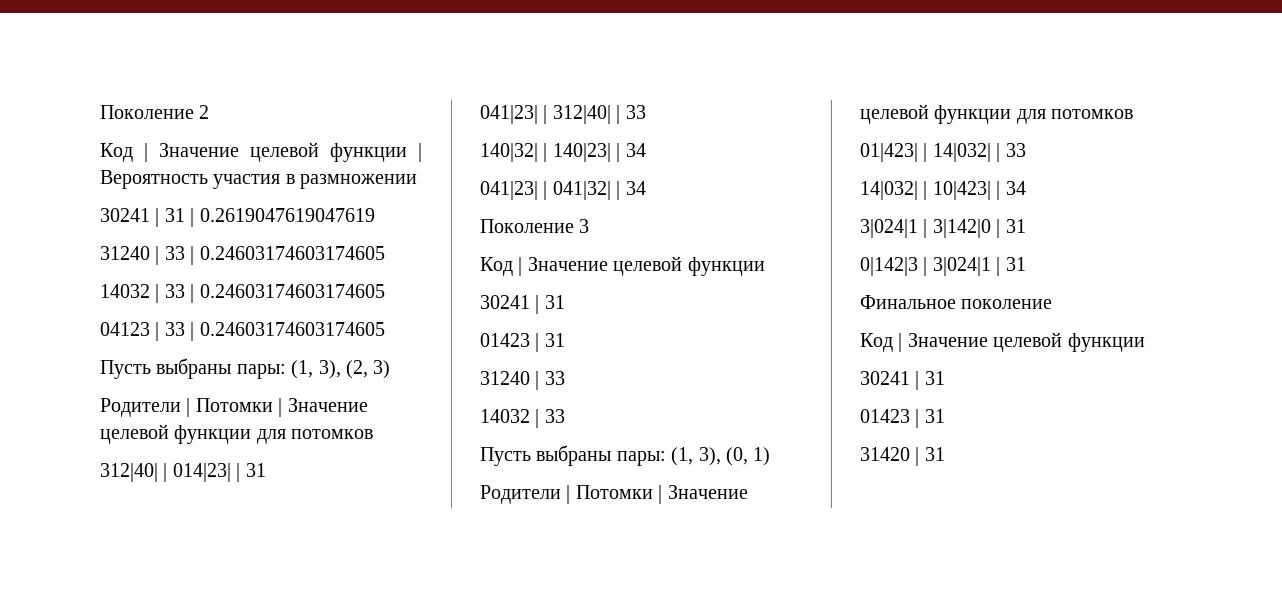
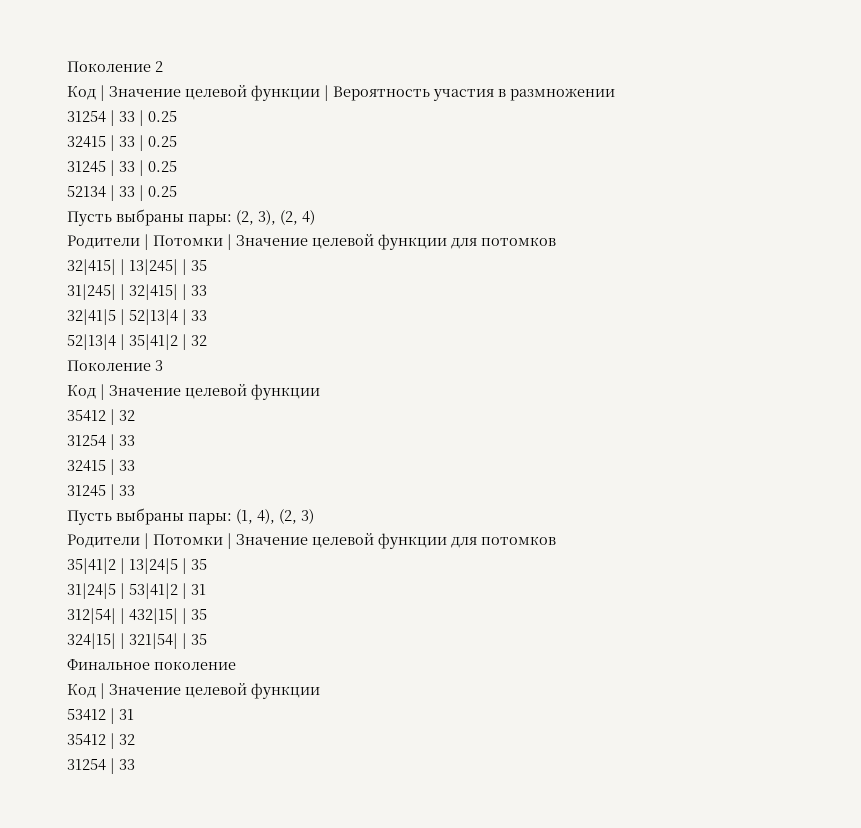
- 30241 | 31 | 0.2619047619047619
- 31240 | 33 | 0.24603174603174605
- 14032 | 33 | 0.24603174603174605
- 04123 | 33 | 0.24603174603174605
- Пусть выбраны пары: (1, 3), (2, 3)
+ 31254 | 33 | 0.25
+ 32415 | 33 | 0.25
+ 31245 | 33 | 0.25
+ 52134 | 33 | 0.25
+ Пусть выбраны пары: (2, 3), (2, 4)
+ Родители | Потомки | Значение целевой функции для потомков
+ 32|415| | 13|245| | 35
+ 31|245| | 32|415| | 33
+ 32|41|5 | 52|13|4 | 33
+ 52|13|4 | 35|41|2 | 32
+ Поколение 3
+ Код | Значение целевой функции
+ 35412 | 32
+ 31254 | 33
+ 32415 | 33
+ 31245 | 33
+ Пусть выбраны пары: (1, 4), (2, 3)
- 312|40| | 014|23| | 31
- 041|23| | 312|40| | 33
- 140|32| | 140|23| | 34
- 041|23| | 041|32| | 34
- Поколение 3
- Код | Значение целевой функции
- 30241 | 31
- 01423 | 31
- 31240 | 33
- 14032 | 33
- Пусть выбраны пары: (1, 3), (0, 1)
- Родители | Потомки | Значение целевой функции для потомков
- 01|423| | 14|032| | 33
- 14|032| | 10|423| | 34
- 3|024|1 | 3|142|0 | 31
- 0|142|3 | 3|024|1 | 31
+ 35|41|2 | 13|24|5 | 35
+ 31|24|5 | 53|41|2 | 31
+ 312|54| | 432|15| | 35
+ 324|15| | 321|54| | 35
  Финальное поколение
  Код | Значение целевой функции
- 30241 | 31
- 01423 | 31
- 31420 | 31
+ 53412 | 31
+ 35412 | 32
+ 31254 | 33

